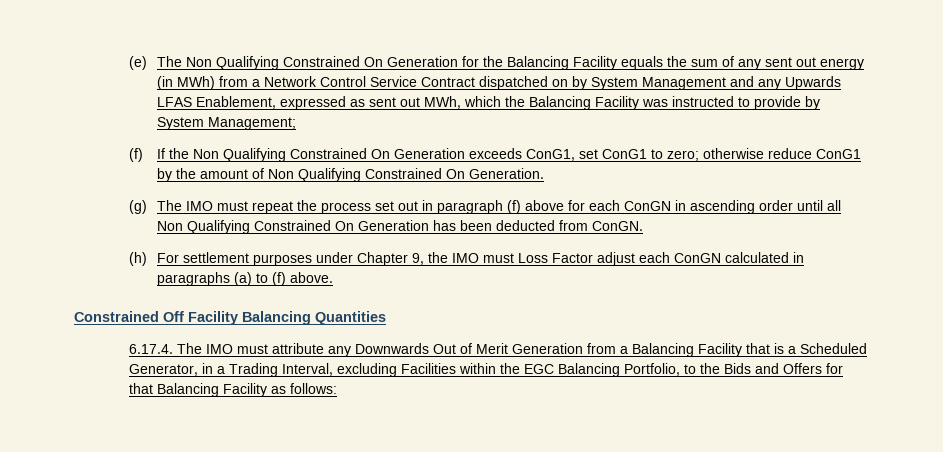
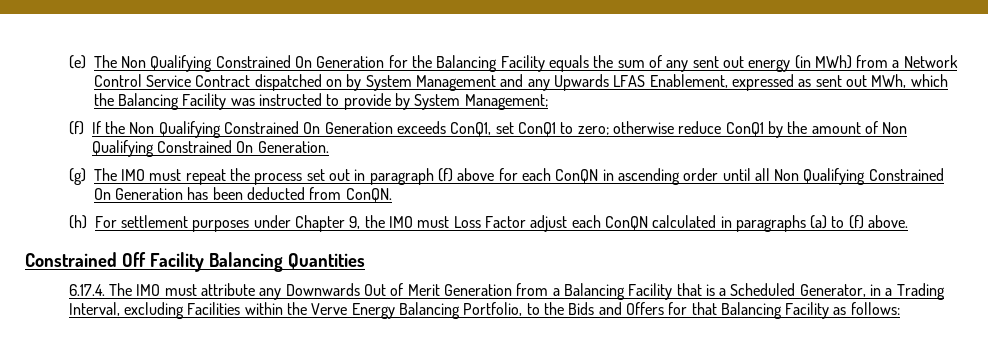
- (f) If the Non Qualifying Constrained On Generation exceeds ConG1, set ConG1 to zero; otherwise reduce ConG1 by the amount of Non Qualifying Constrained On Generation.
+ (f) If the Non Qualifying Constrained On Generation exceeds ConQ1, set ConQ1 to zero; otherwise reduce ConQ1 by the amount of Non Qualifying Constrained On Generation.
- (g) The IMO must repeat the process set out in paragraph (f) above for each ConGN in ascending order until all Non Qualifying Constrained On Generation has been deducted from ConGN.
+ (g) The IMO must repeat the process set out in paragraph (f) above for each ConQN in ascending order until all Non Qualifying Constrained On Generation has been deducted from ConQN.
- (h) For settlement purposes under Chapter 9, the IMO must Loss Factor adjust each ConGN calculated in paragraphs (a) to (f) above.
+ (h) For settlement purposes under Chapter 9, the IMO must Loss Factor adjust each ConQN calculated in paragraphs (a) to (f) above.
- 6.17.4. The IMO must attribute any Downwards Out of Merit Generation from a Balancing Facility that is a Scheduled Generator, in a Trading Interval, excluding Facilities within the EGC Balancing Portfolio, to the Bids and Offers for that Balancing Facility as follows:
+ 6.17.4. The IMO must attribute any Downwards Out of Merit Generation from a Balancing Facility that is a Scheduled Generator, in a Trading Interval, excluding Facilities within the Verve Energy Balancing Portfolio, to the Bids and Offers for that Balancing Facility as follows:

